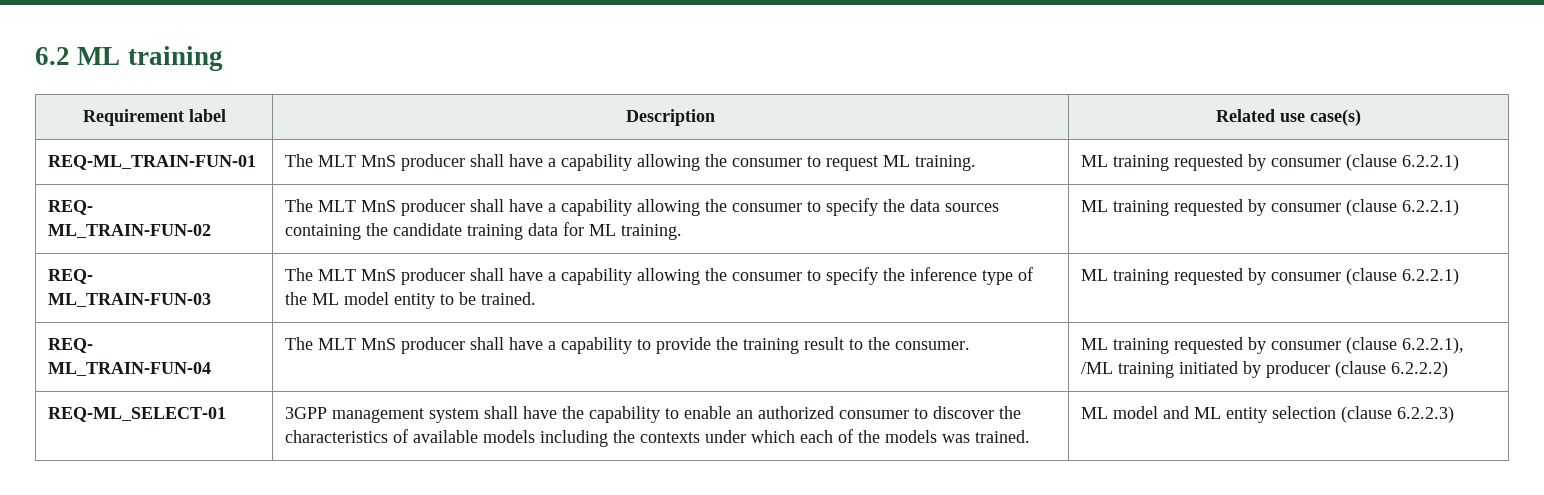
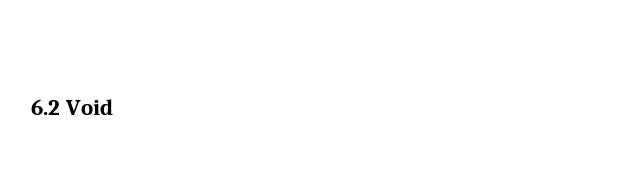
- 6.2 ML training
- Requirement label | Description | Related use case(s)
- REQ-ML_TRAIN-FUN-01 | The MLT MnS producer shall have a capability allowing the consumer to request ML training. | ML training requested by consumer (clause 6.2.2.1)
- REQ- ML_TRAIN-FUN-02 | The MLT MnS producer shall have a capability allowing the consumer to specify the data sources containing the candidate training data for ML training. | ML training requested by consumer (clause 6.2.2.1)
- REQ- ML_TRAIN-FUN-03 | The MLT MnS producer shall have a capability allowing the consumer to specify the inference type of the ML model entity to be trained. | ML training requested by consumer (clause 6.2.2.1)
- REQ- ML_TRAIN-FUN-04 | The MLT MnS producer shall have a capability to provide the training result to the consumer. | ML training requested by consumer (clause 6.2.2.1), /ML training initiated by producer (clause 6.2.2.2)
- REQ-ML_SELECT-01 | 3GPP management system shall have the capability to enable an authorized consumer to discover the characteristics of available models including the contexts under which each of the models was trained. | ML model and ML entity selection (clause 6.2.2.3)
+ 6.2 Void

